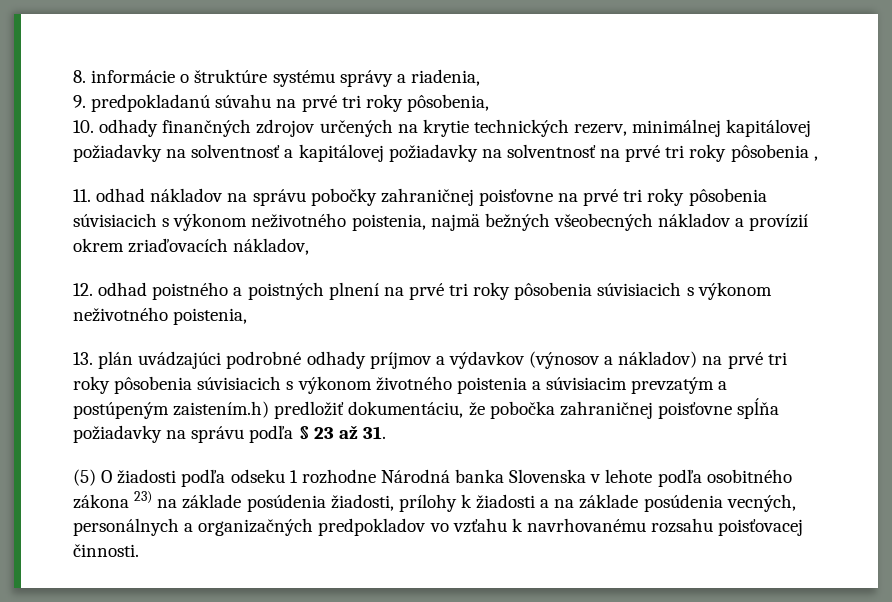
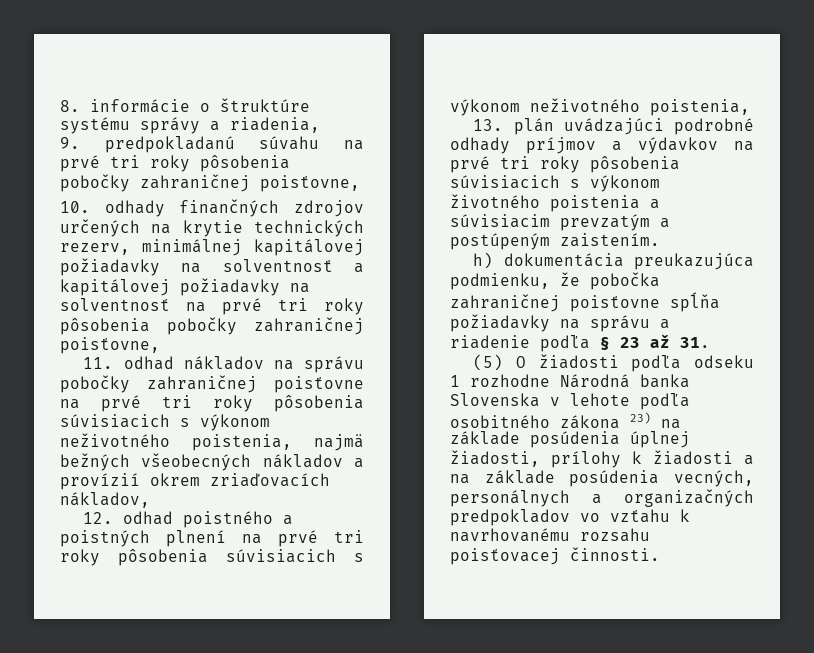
- 9. predpokladanú súvahu na prvé tri roky pôsobenia,
+ 9. predpokladanú súvahu na prvé tri roky pôsobenia pobočky zahraničnej poisťovne,
- 10. odhady finančných zdrojov určených na krytie technických rezerv, minimálnej kapitálovej požiadavky na solventnosť a kapitálovej požiadavky na solventnosť na prvé tri roky pôsobenia ,
+ 10. odhady finančných zdrojov určených na krytie technických rezerv, minimálnej kapitálovej požiadavky na solventnosť a kapitálovej požiadavky na solventnosť na prvé tri roky pôsobenia pobočky zahraničnej poisťovne,
- 13. plán uvádzajúci podrobné odhady príjmov a výdavkov (výnosov a nákladov) na prvé tri roky pôsobenia súvisiacich s výkonom životného poistenia a súvisiacim prevzatým a postúpeným zaistením.h) predložiť dokumentáciu, že pobočka zahraničnej poisťovne spĺňa požiadavky na správu podľa § 23 až 31.
+ 13. plán uvádzajúci podrobné odhady príjmov a výdavkov na prvé tri roky pôsobenia súvisiacich s výkonom životného poistenia a súvisiacim prevzatým a postúpeným zaistením.
+ h) dokumentácia preukazujúca podmienku, že pobočka zahraničnej poisťovne spĺňa požiadavky na správu a riadenie podľa § 23 až 31.
- (5) O žiadosti podľa odseku 1 rozhodne Národná banka Slovenska v lehote podľa osobitného zákona 23) na základe posúdenia žiadosti, prílohy k žiadosti a na základe posúdenia vecných, personálnych a organizačných predpokladov vo vzťahu k navrhovanému rozsahu poisťovacej činnosti.
+ (5) O žiadosti podľa odseku 1 rozhodne Národná banka Slovenska v lehote podľa osobitného zákona 23) na základe posúdenia úplnej žiadosti, prílohy k žiadosti a na základe posúdenia vecných, personálnych a organizačných predpokladov vo vzťahu k navrhovanému rozsahu poisťovacej činnosti.

